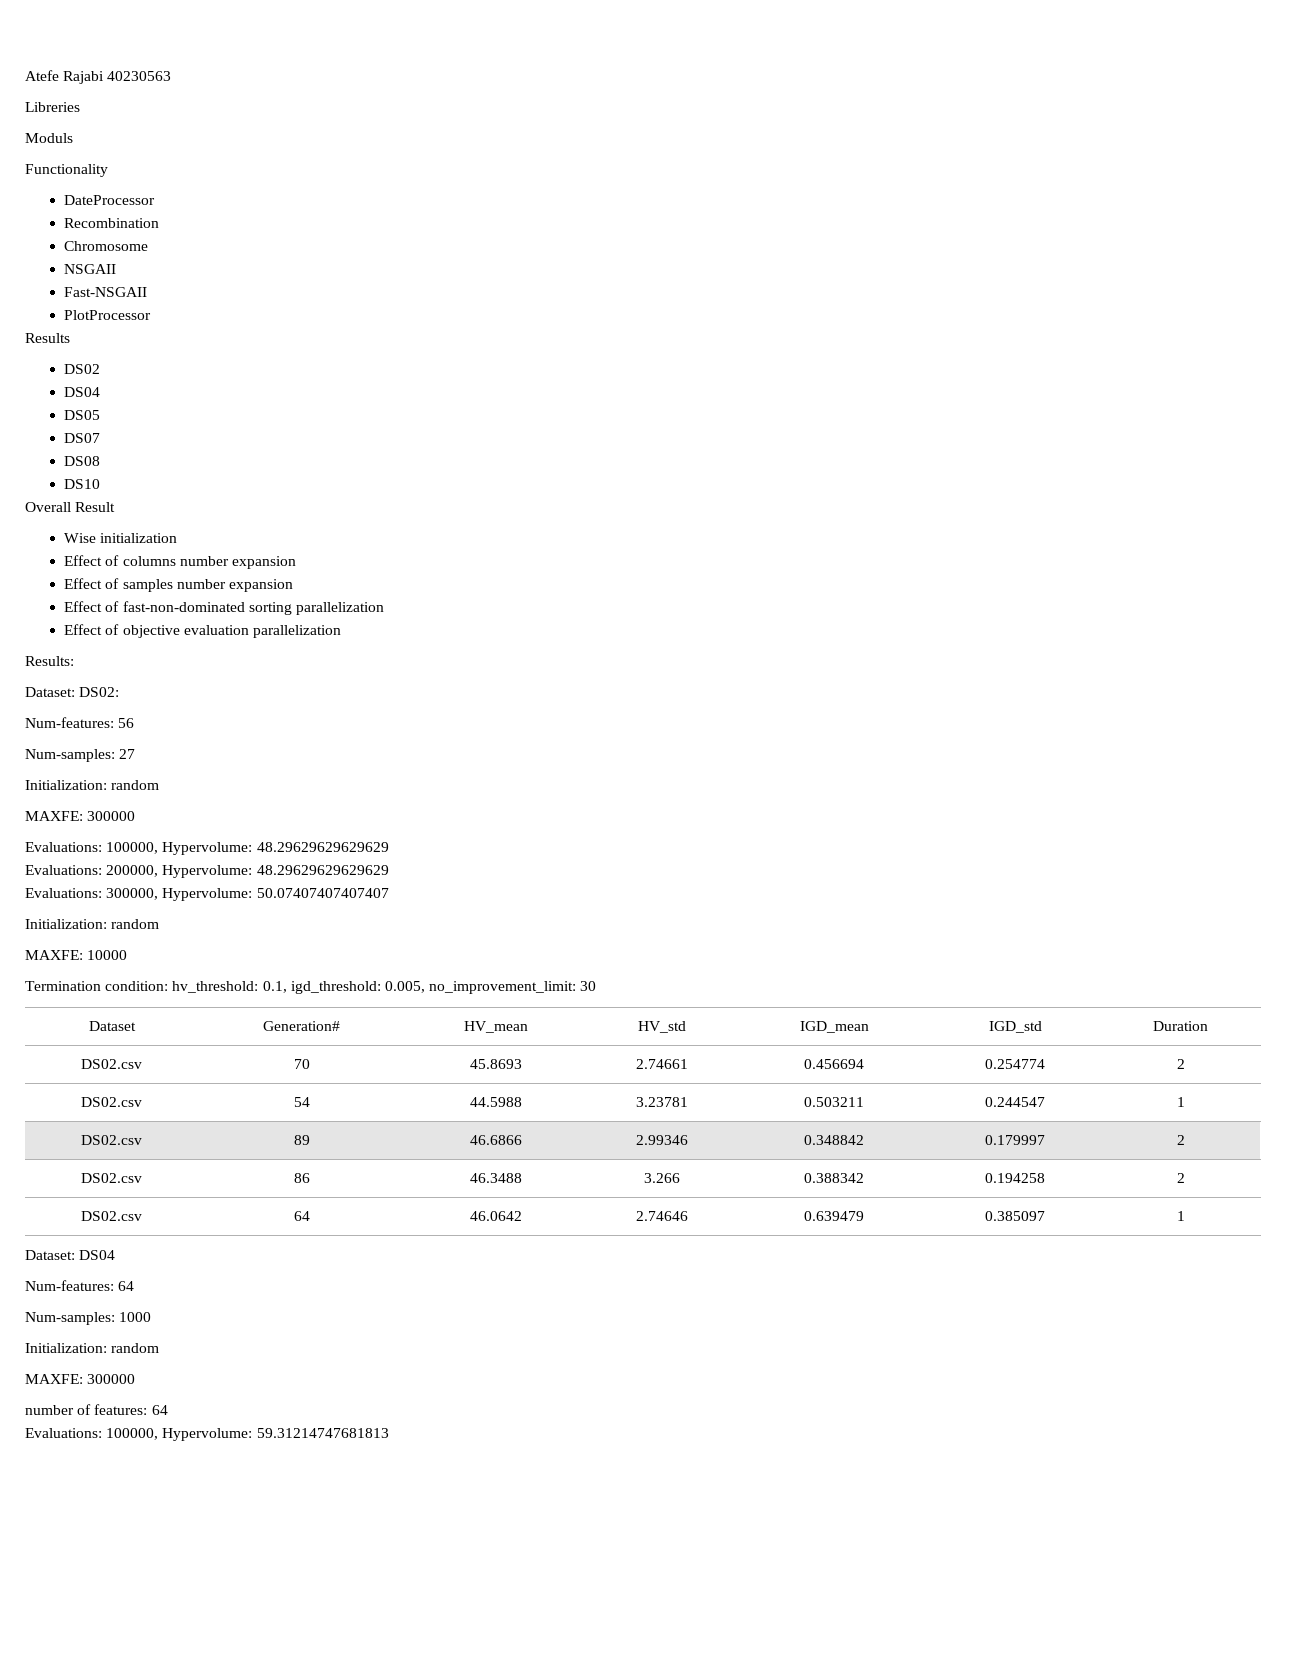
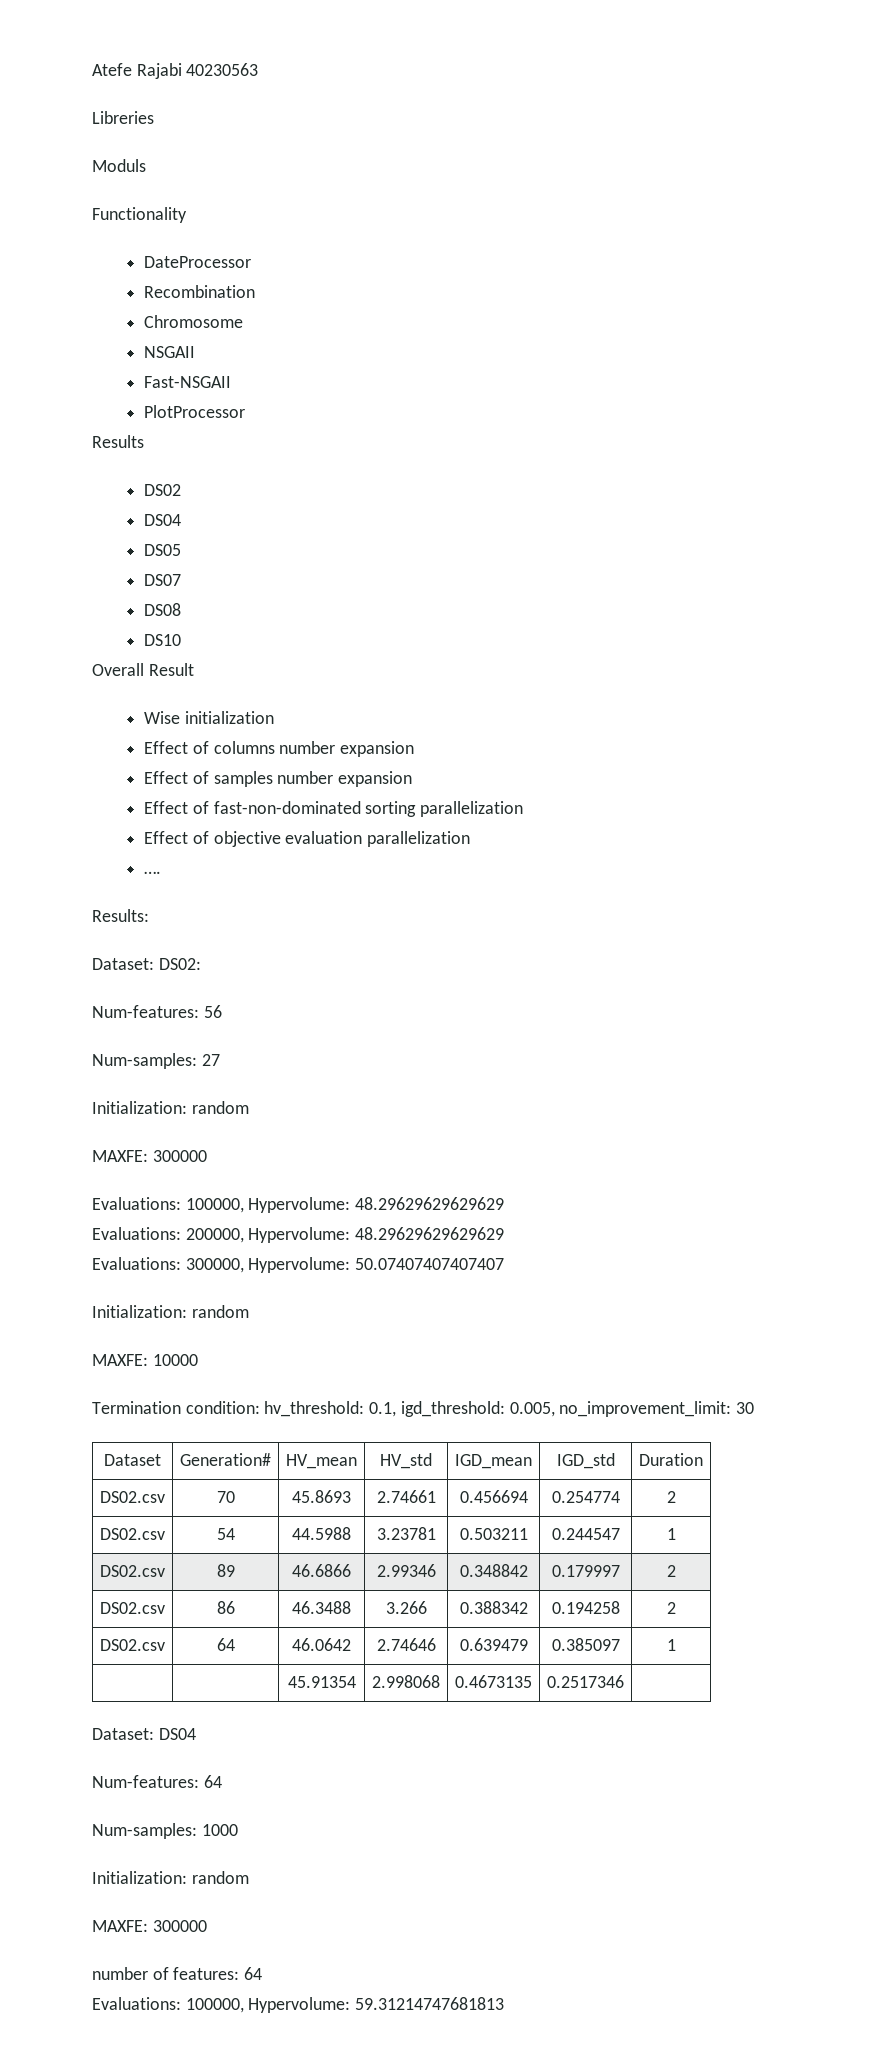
+ ….
+ | | 45.91354 | 2.998068 | 0.4673135 | 0.2517346 |

